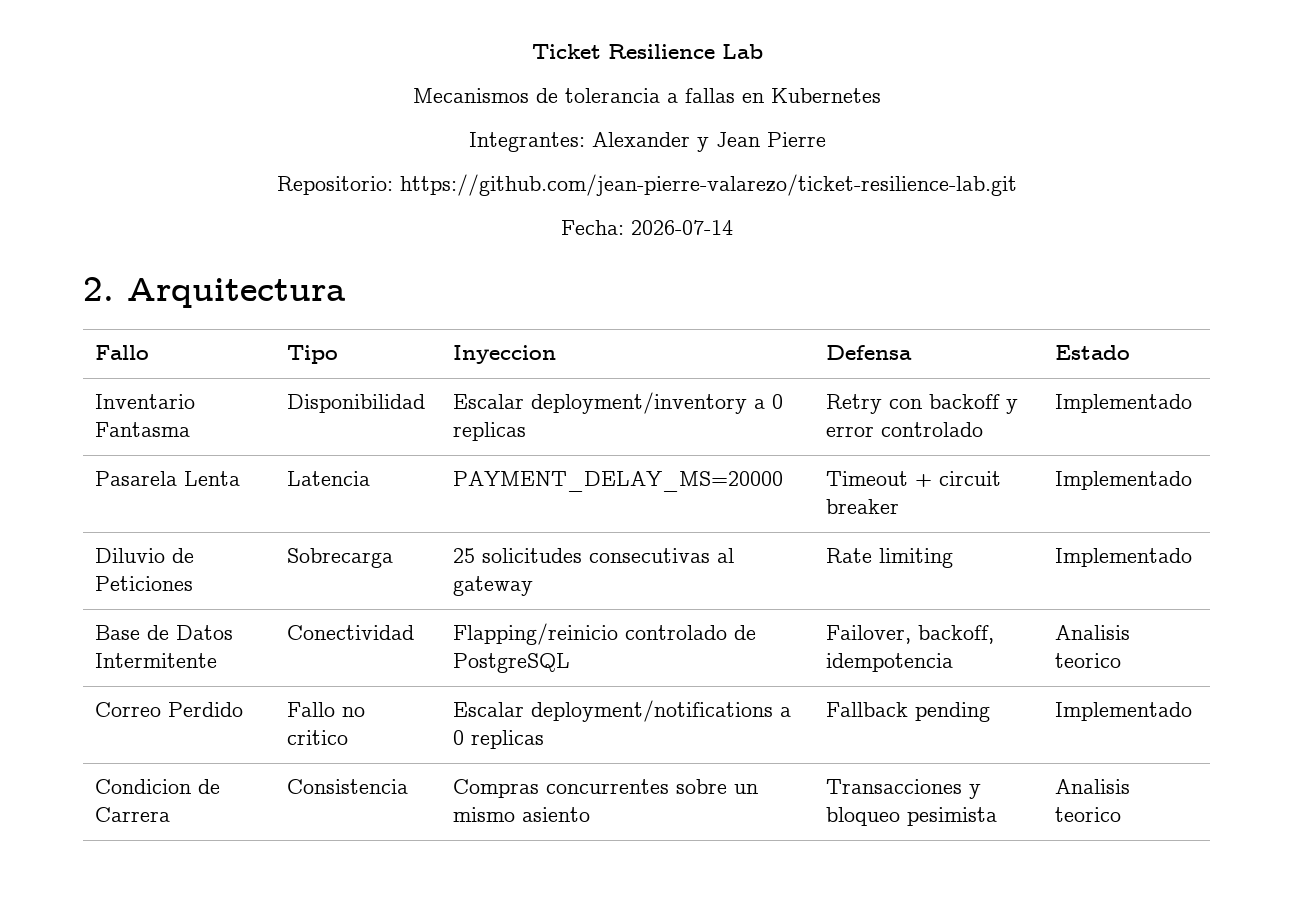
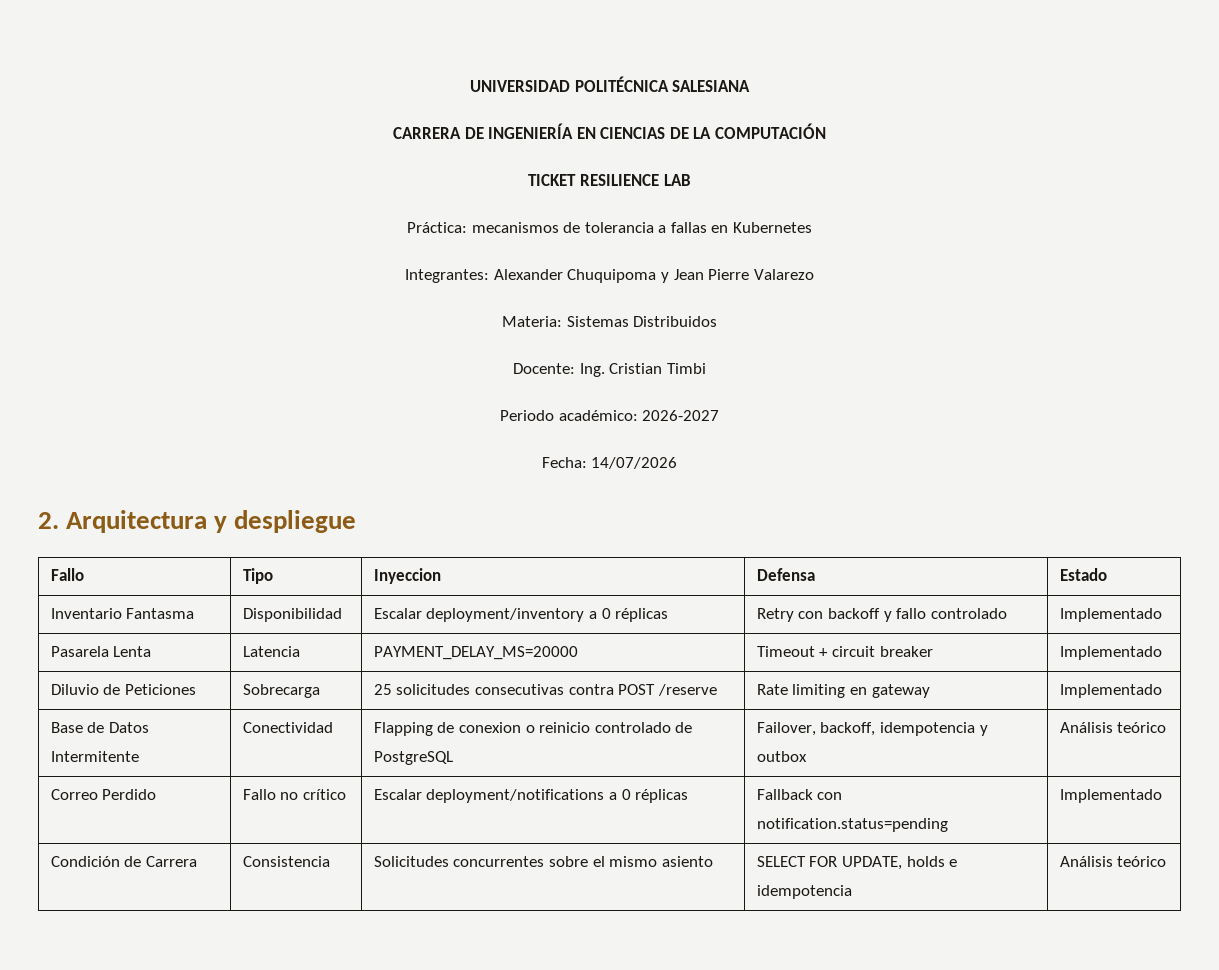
- Ticket Resilience Lab
- Mecanismos de tolerancia a fallas en Kubernetes
+ UNIVERSIDAD POLITÉCNICA SALESIANA
+ CARRERA DE INGENIERÍA EN CIENCIAS DE LA COMPUTACIÓN
+ TICKET RESILIENCE LAB
+ Práctica: mecanismos de tolerancia a fallas en Kubernetes
- Integrantes: Alexander y Jean Pierre
- Repositorio: https://github.com/jean-pierre-valarezo/ticket-resilience-lab.git
+ Integrantes: Alexander Chuquipoma y Jean Pierre Valarezo
+ Materia: Sistemas Distribuidos
+ Docente: Ing. Cristian Timbi
+ Periodo académico: 2026-2027
- Fecha: 2026-07-14
+ Fecha: 14/07/2026
- 2. Arquitectura
+ 2. Arquitectura y despliegue
- Inventario Fantasma | Disponibilidad | Escalar deployment/inventory a 0 replicas | Retry con backoff y error controlado | Implementado
+ Inventario Fantasma | Disponibilidad | Escalar deployment/inventory a 0 réplicas | Retry con backoff y fallo controlado | Implementado
- Diluvio de Peticiones | Sobrecarga | 25 solicitudes consecutivas al gateway | Rate limiting | Implementado
+ Diluvio de Peticiones | Sobrecarga | 25 solicitudes consecutivas contra POST /reserve | Rate limiting en gateway | Implementado
- Base de Datos Intermitente | Conectividad | Flapping/reinicio controlado de PostgreSQL | Failover, backoff, idempotencia | Analisis teorico
+ Base de Datos Intermitente | Conectividad | Flapping de conexion o reinicio controlado de PostgreSQL | Failover, backoff, idempotencia y outbox | Análisis teórico
- Correo Perdido | Fallo no critico | Escalar deployment/notifications a 0 replicas | Fallback pending | Implementado
- Condicion de Carrera | Consistencia | Compras concurrentes sobre un mismo asiento | Transacciones y bloqueo pesimista | Analisis teorico
+ Correo Perdido | Fallo no crítico | Escalar deployment/notifications a 0 réplicas | Fallback con notification.status=pending | Implementado
+ Condición de Carrera | Consistencia | Solicitudes concurrentes sobre el mismo asiento | SELECT FOR UPDATE, holds e idempotencia | Análisis teórico

